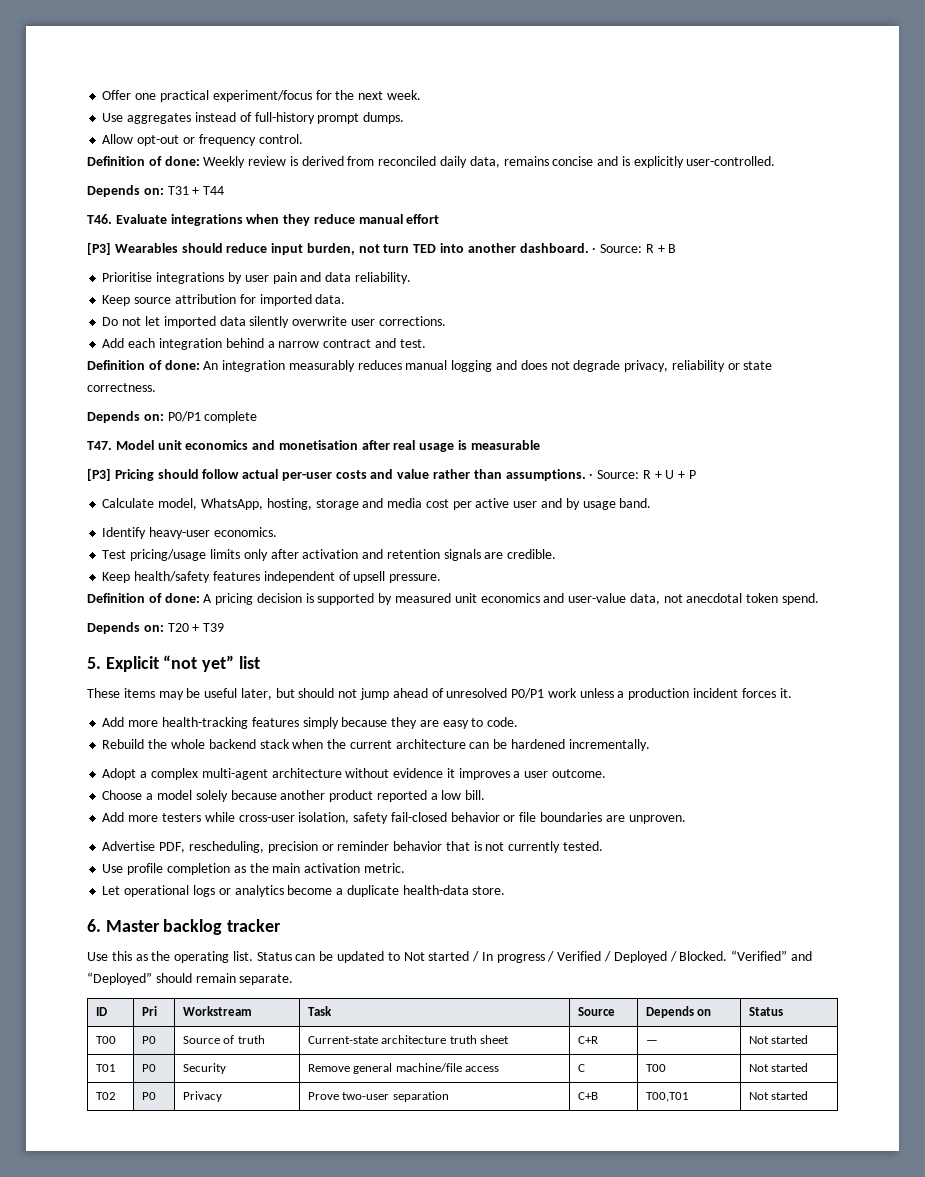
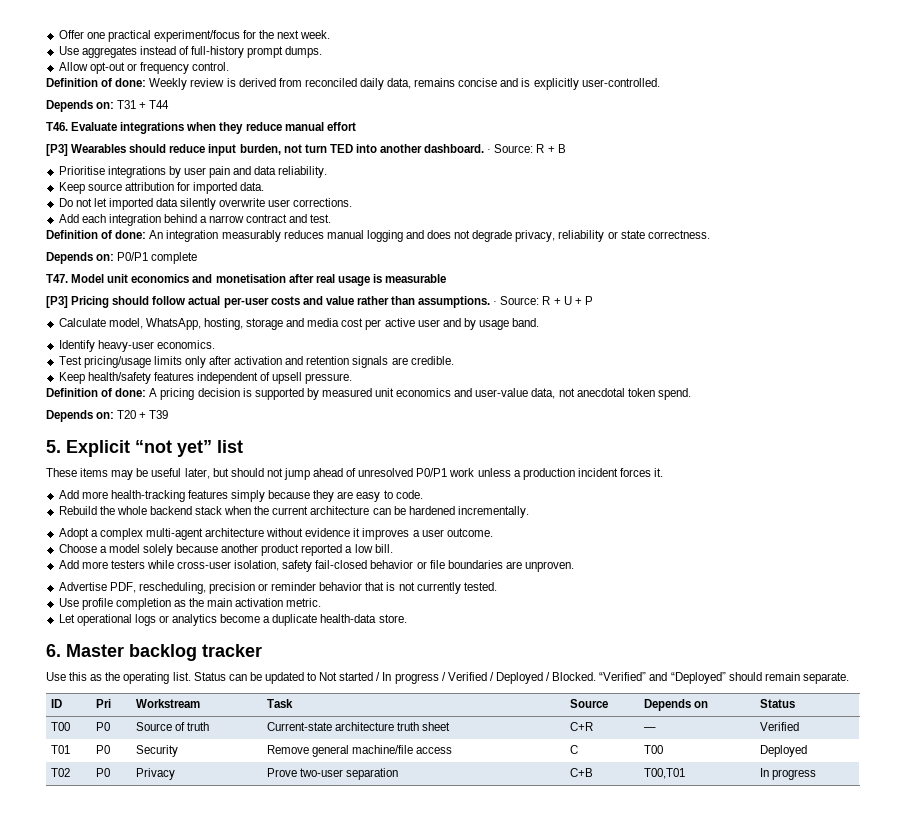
- T00 | P0 | Source of truth | Current-state architecture truth sheet | C+R | — | Not started
+ T00 | P0 | Source of truth | Current-state architecture truth sheet | C+R | — | Verified
- T01 | P0 | Security | Remove general machine/file access | C | T00 | Not started
+ T01 | P0 | Security | Remove general machine/file access | C | T00 | Deployed
- T02 | P0 | Privacy | Prove two-user separation | C+B | T00,T01 | Not started
+ T02 | P0 | Privacy | Prove two-user separation | C+B | T00,T01 | In progress

